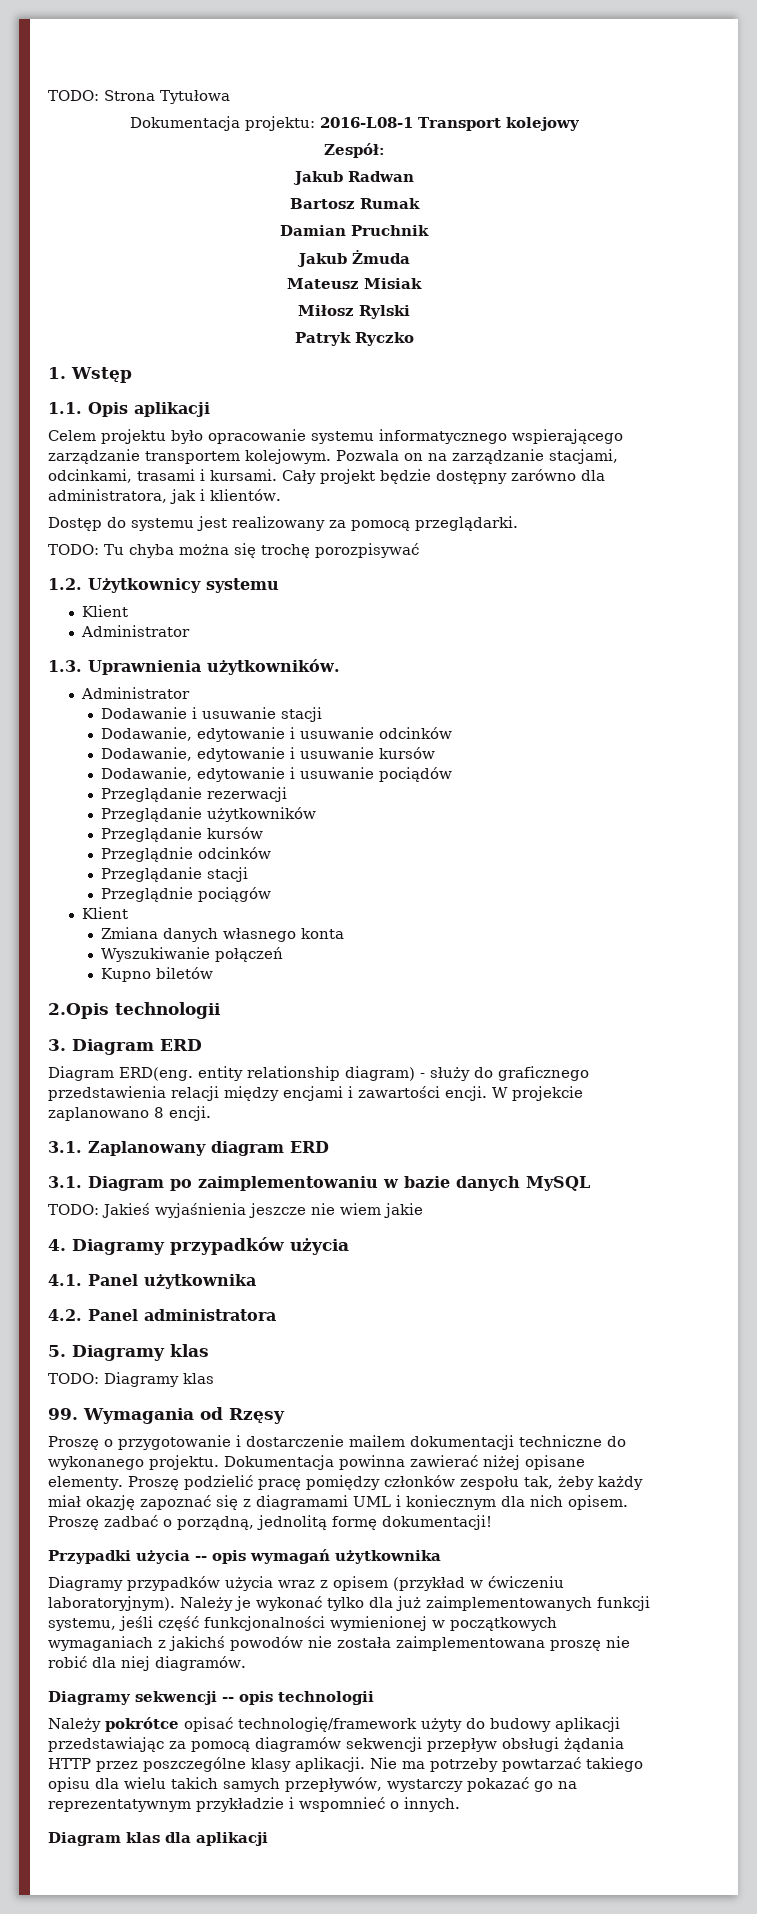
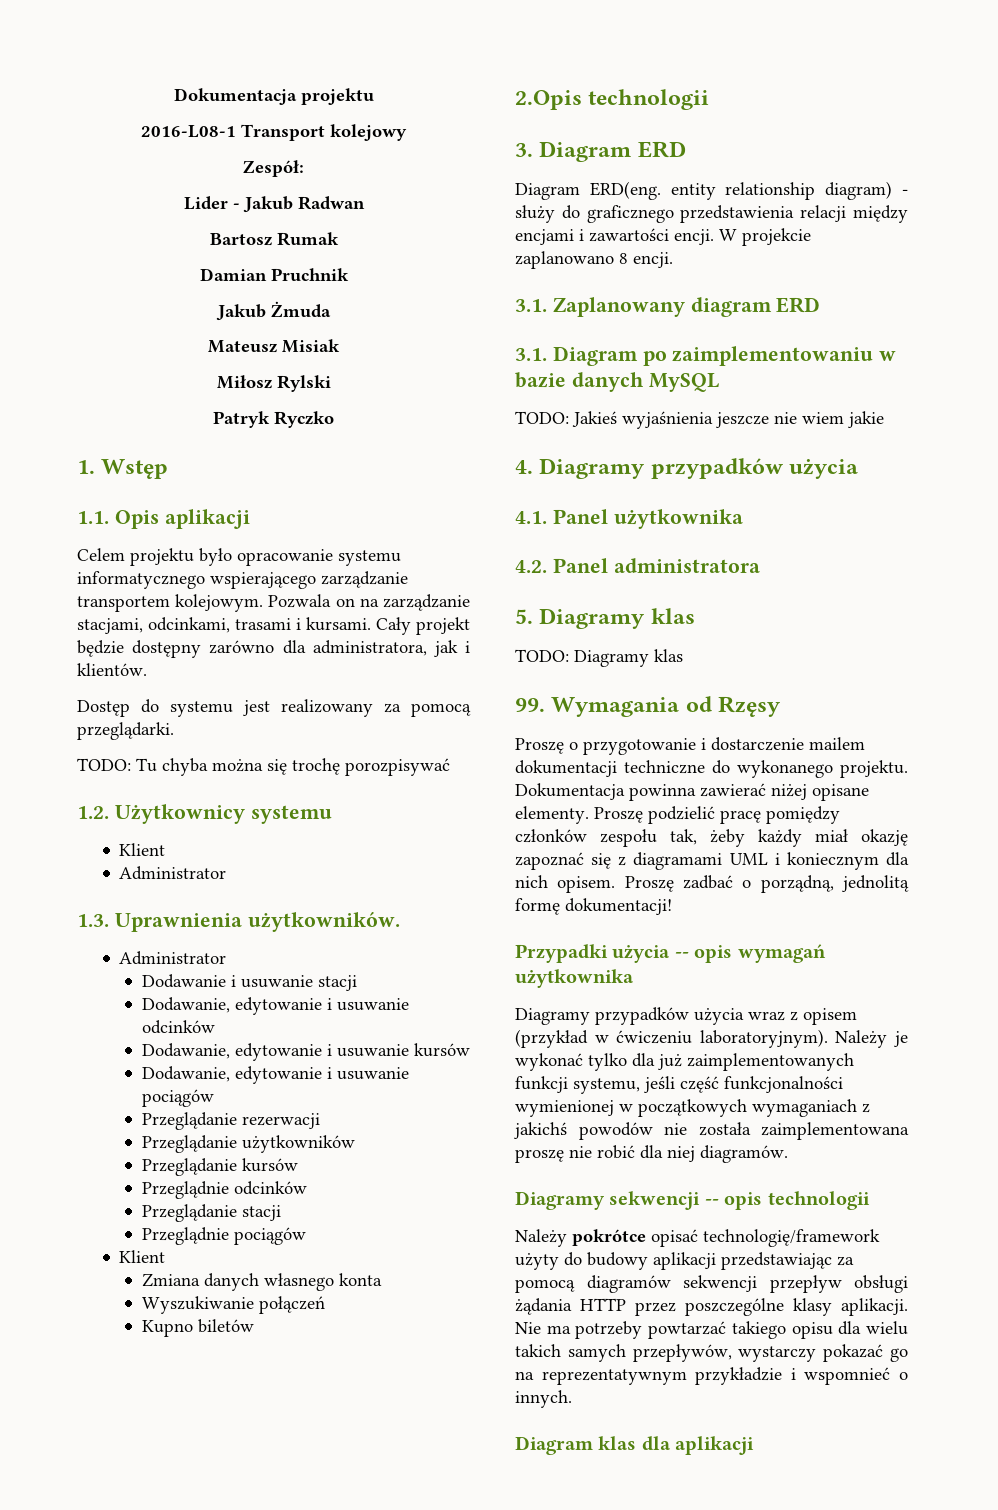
- TODO: Strona Tytułowa
- Dokumentacja projektu: 2016-L08-1 Transport kolejowy
+ Dokumentacja projektu
+ 2016-L08-1 Transport kolejowy
- Jakub Radwan
+ Lider - Jakub Radwan
- Dodawanie, edytowanie i usuwanie pociądów
+ Dodawanie, edytowanie i usuwanie pociągów

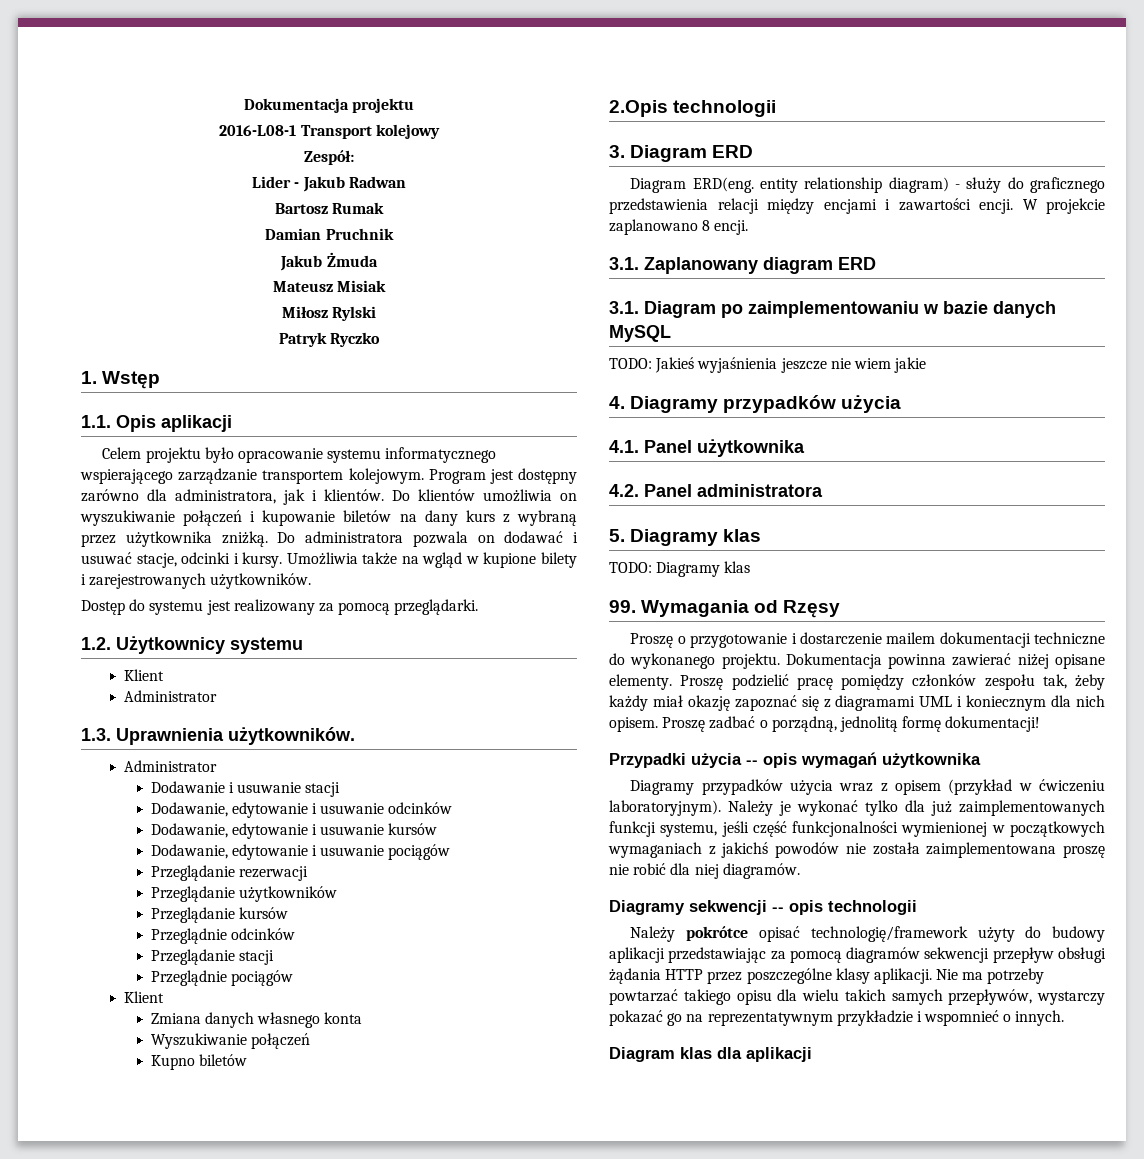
- Pozwala on na zarządzanie stacjami, odcinkami, trasami i kursami. Cały projekt będzie dostępny zarówno dla administratora, jak i klientów.
+ Program jest dostępny zarówno dla administratora, jak i klientów. Do klientów umożliwia on wyszukiwanie połączeń i kupowanie biletów na dany kurs z wybraną przez użytkownika zniżką. Do administratora pozwala on dodawać i usuwać stacje, odcinki i kursy. Umożliwia także na wgląd w kupione bilety i zarejestrowanych użytkowników.
- TODO: Tu chyba można się trochę porozpisywać

